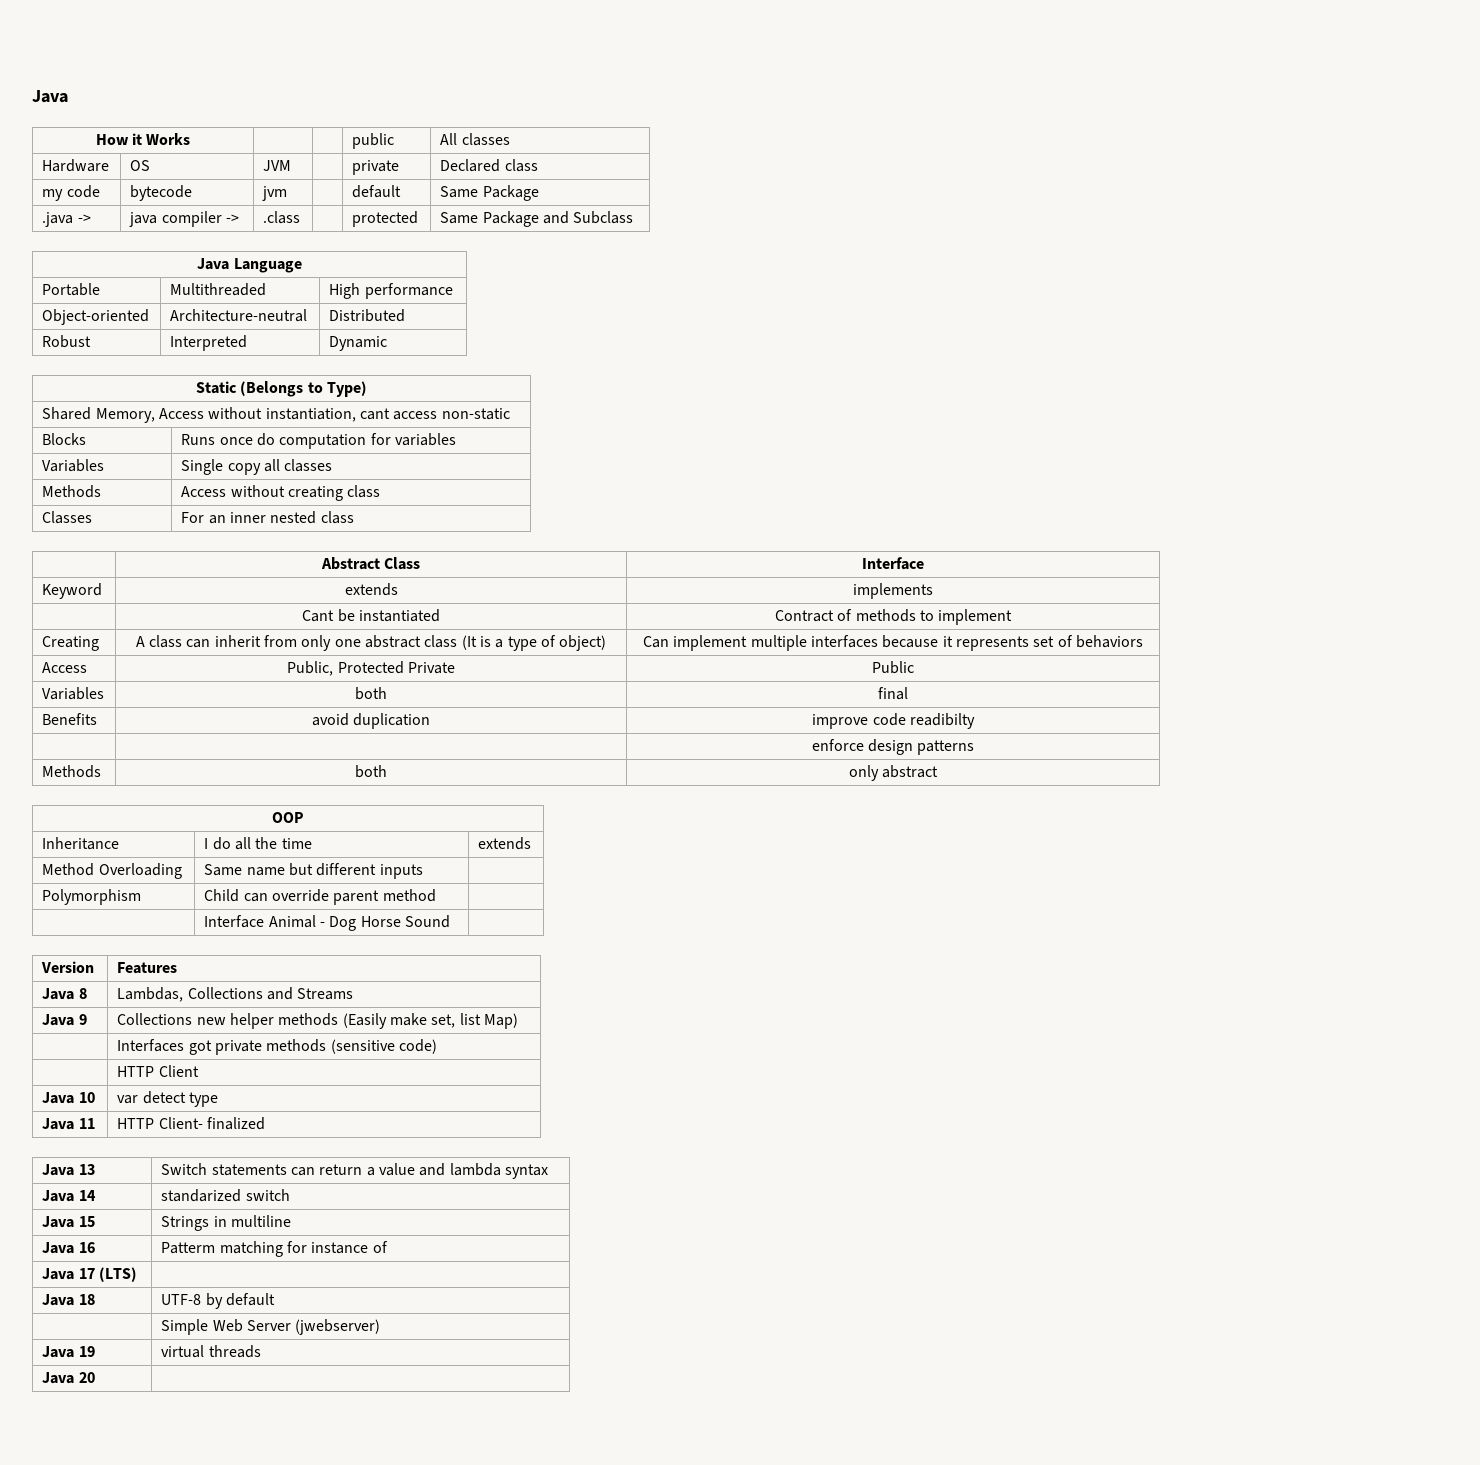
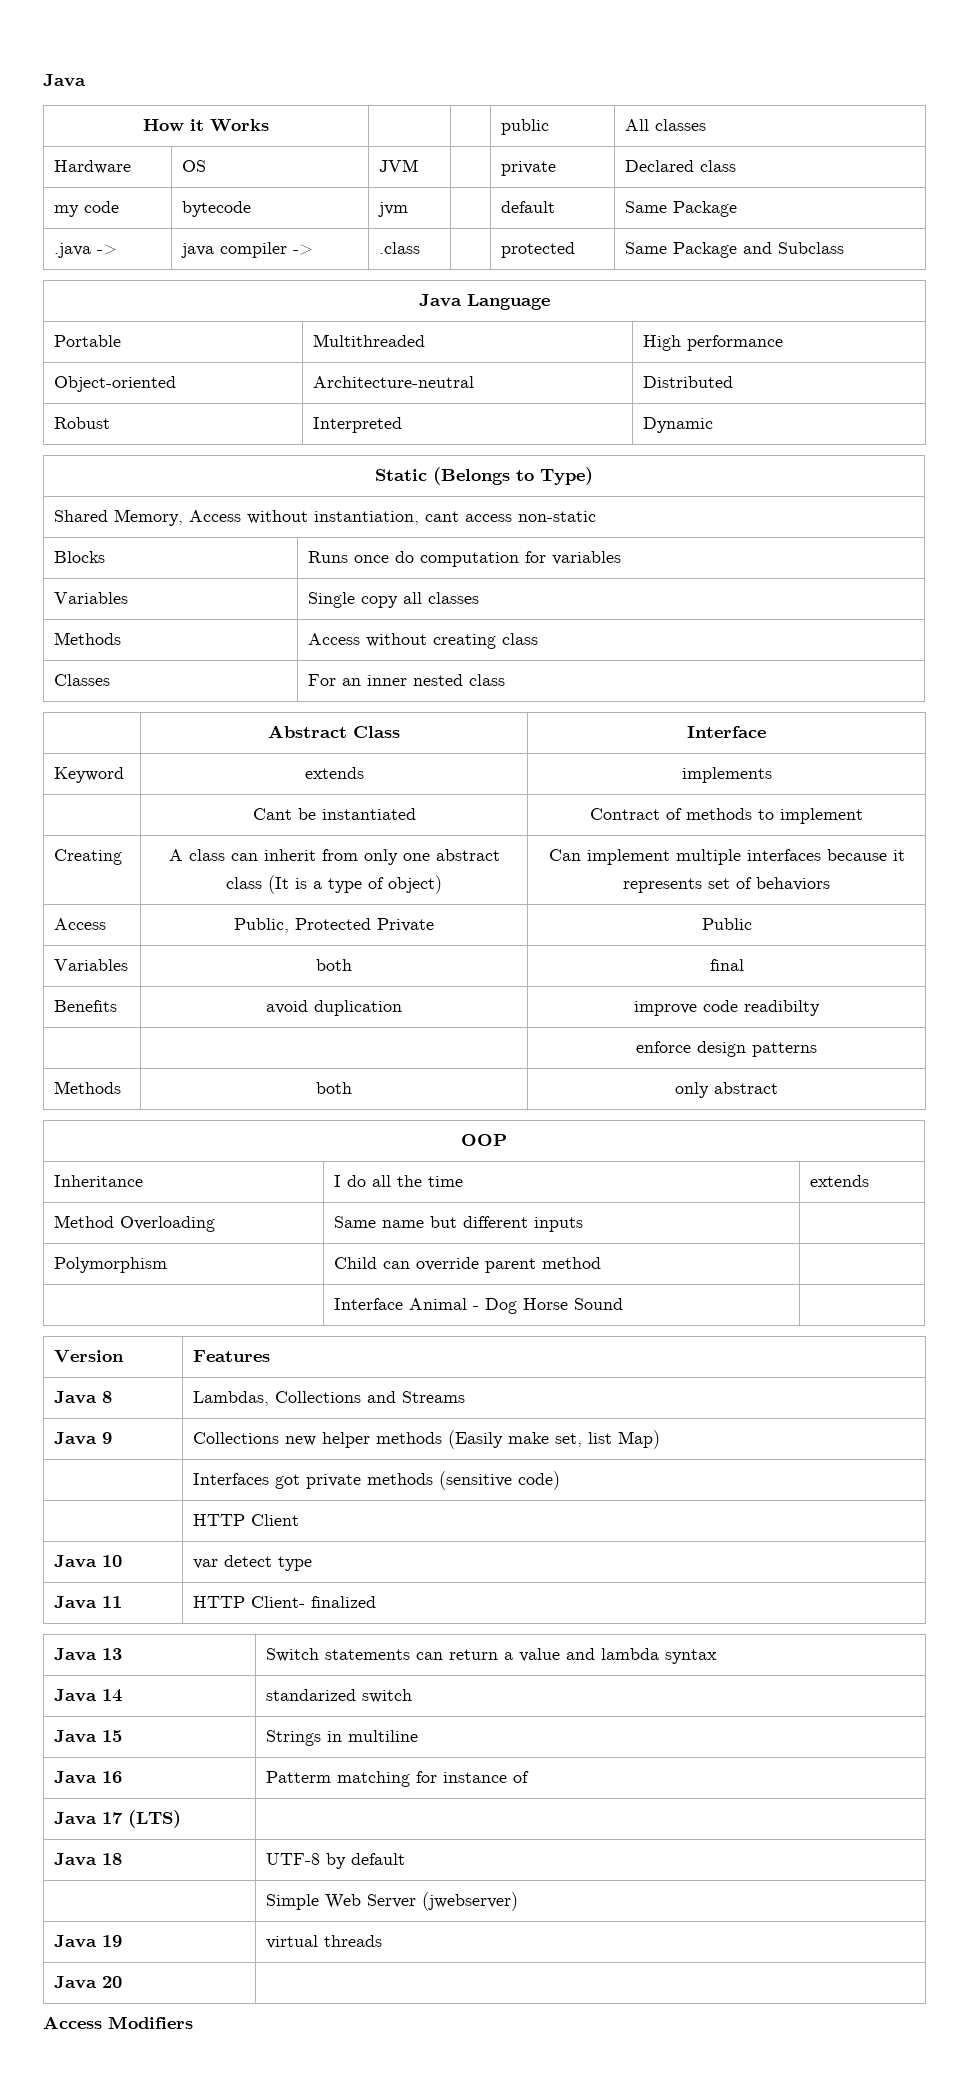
+ Access Modifiers

